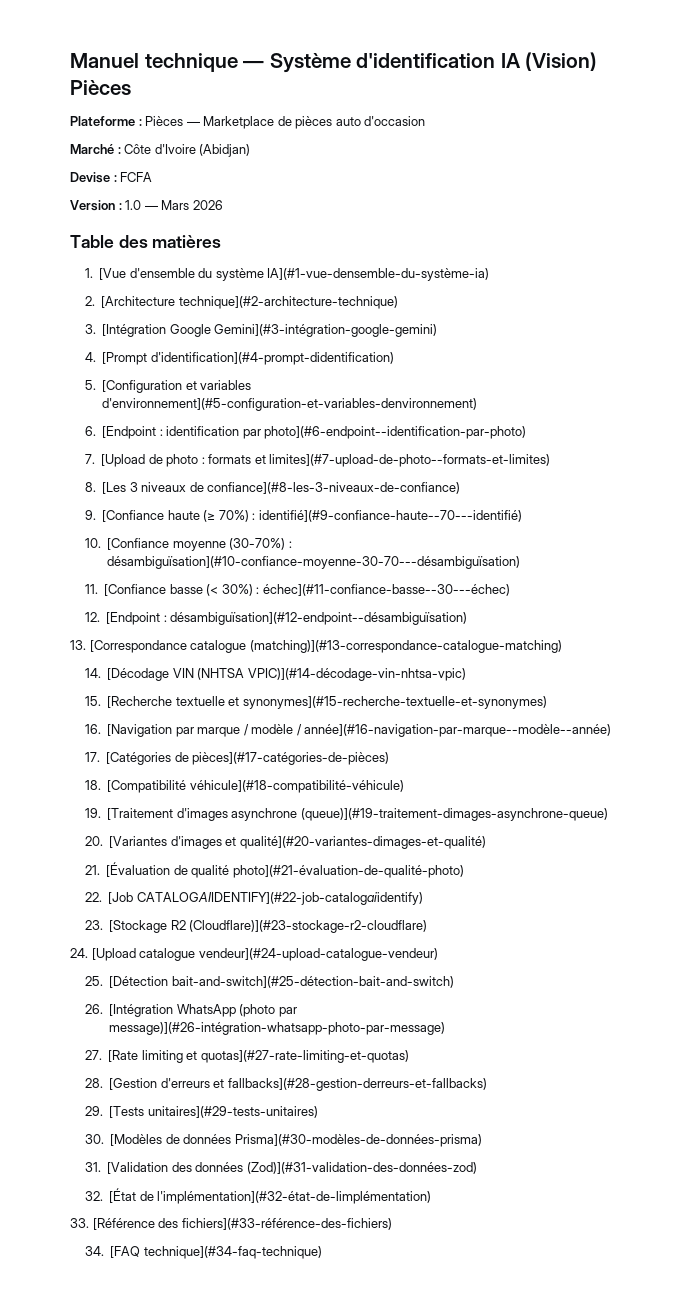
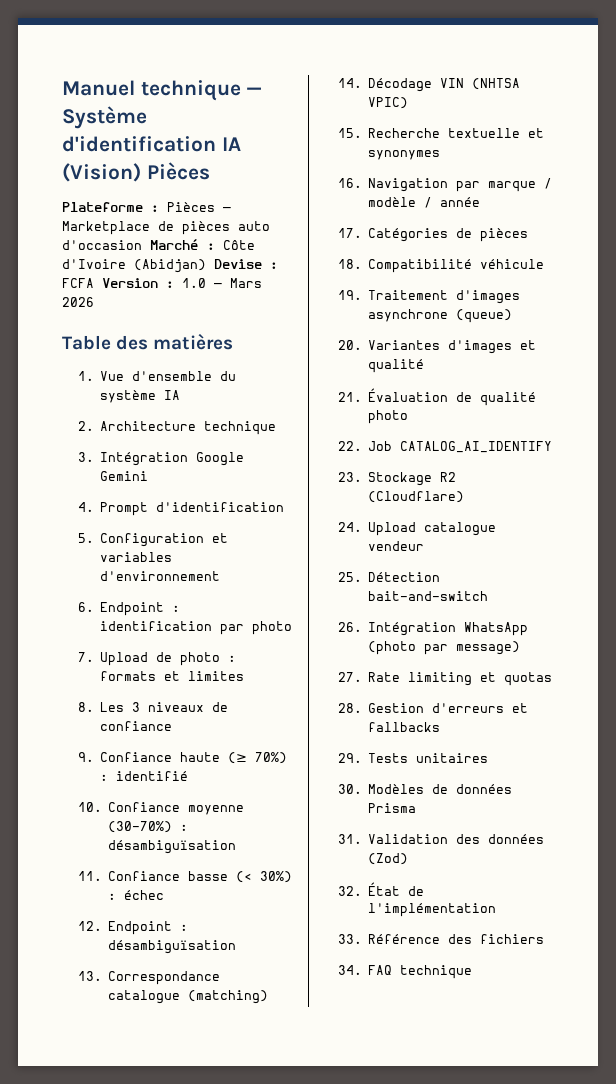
- Plateforme : Pièces — Marketplace de pièces auto d'occasion
- Marché : Côte d'Ivoire (Abidjan)
- Devise : FCFA
- Version : 1.0 — Mars 2026
+ Plateforme : Pièces — Marketplace de pièces auto d'occasion Marché : Côte d'Ivoire (Abidjan) Devise : FCFA Version : 1.0 — Mars 2026
- 1. [Vue d'ensemble du système IA](#1-vue-densemble-du-système-ia)
+ 1. Vue d'ensemble du système IA
- 2. [Architecture technique](#2-architecture-technique)
+ 2. Architecture technique
- 3. [Intégration Google Gemini](#3-intégration-google-gemini)
+ 3. Intégration Google Gemini
- 4. [Prompt d'identification](#4-prompt-didentification)
+ 4. Prompt d'identification
- 5. [Configuration et variables d'environnement](#5-configuration-et-variables-denvironnement)
+ 5. Configuration et variables d'environnement
- 6. [Endpoint : identification par photo](#6-endpoint--identification-par-photo)
+ 6. Endpoint : identification par photo
- 7. [Upload de photo : formats et limites](#7-upload-de-photo--formats-et-limites)
+ 7. Upload de photo : formats et limites
- 8. [Les 3 niveaux de confiance](#8-les-3-niveaux-de-confiance)
+ 8. Les 3 niveaux de confiance
- 9. [Confiance haute (≥ 70%) : identifié](#9-confiance-haute--70---identifié)
+ 9. Confiance haute (≥ 70%) : identifié
- 10. [Confiance moyenne (30-70%) : désambiguïsation](#10-confiance-moyenne-30-70---désambiguïsation)
+ 10. Confiance moyenne (30-70%) : désambiguïsation
- 11. [Confiance basse (< 30%) : échec](#11-confiance-basse--30---échec)
+ 11. Confiance basse (< 30%) : échec
- 12. [Endpoint : désambiguïsation](#12-endpoint--désambiguïsation)
- 13. [Correspondance catalogue (matching)](#13-correspondance-catalogue-matching)
+ 12. Endpoint : désambiguïsation
+ 13. Correspondance catalogue (matching)
- 14. [Décodage VIN (NHTSA VPIC)](#14-décodage-vin-nhtsa-vpic)
+ 14. Décodage VIN (NHTSA VPIC)
- 15. [Recherche textuelle et synonymes](#15-recherche-textuelle-et-synonymes)
+ 15. Recherche textuelle et synonymes
- 16. [Navigation par marque / modèle / année](#16-navigation-par-marque--modèle--année)
+ 16. Navigation par marque / modèle / année
- 17. [Catégories de pièces](#17-catégories-de-pièces)
+ 17. Catégories de pièces
- 18. [Compatibilité véhicule](#18-compatibilité-véhicule)
+ 18. Compatibilité véhicule
- 19. [Traitement d'images asynchrone (queue)](#19-traitement-dimages-asynchrone-queue)
+ 19. Traitement d'images asynchrone (queue)
- 20. [Variantes d'images et qualité](#20-variantes-dimages-et-qualité)
+ 20. Variantes d'images et qualité
- 21. [Évaluation de qualité photo](#21-évaluation-de-qualité-photo)
+ 21. Évaluation de qualité photo
- 22. [Job CATALOGAIIDENTIFY](#22-job-catalogaiidentify)
+ 22. Job CATALOG_AI_IDENTIFY
- 23. [Stockage R2 (Cloudflare)](#23-stockage-r2-cloudflare)
- 24. [Upload catalogue vendeur](#24-upload-catalogue-vendeur)
+ 23. Stockage R2 (Cloudflare)
+ 24. Upload catalogue vendeur
- 25. [Détection bait-and-switch](#25-détection-bait-and-switch)
+ 25. Détection bait-and-switch
- 26. [Intégration WhatsApp (photo par message)](#26-intégration-whatsapp-photo-par-message)
+ 26. Intégration WhatsApp (photo par message)
- 27. [Rate limiting et quotas](#27-rate-limiting-et-quotas)
+ 27. Rate limiting et quotas
- 28. [Gestion d'erreurs et fallbacks](#28-gestion-derreurs-et-fallbacks)
+ 28. Gestion d'erreurs et fallbacks
- 29. [Tests unitaires](#29-tests-unitaires)
+ 29. Tests unitaires
- 30. [Modèles de données Prisma](#30-modèles-de-données-prisma)
+ 30. Modèles de données Prisma
- 31. [Validation des données (Zod)](#31-validation-des-données-zod)
+ 31. Validation des données (Zod)
- 32. [État de l'implémentation](#32-état-de-limplémentation)
- 33. [Référence des fichiers](#33-référence-des-fichiers)
+ 32. État de l'implémentation
+ 33. Référence des fichiers
- 34. [FAQ technique](#34-faq-technique)
+ 34. FAQ technique

